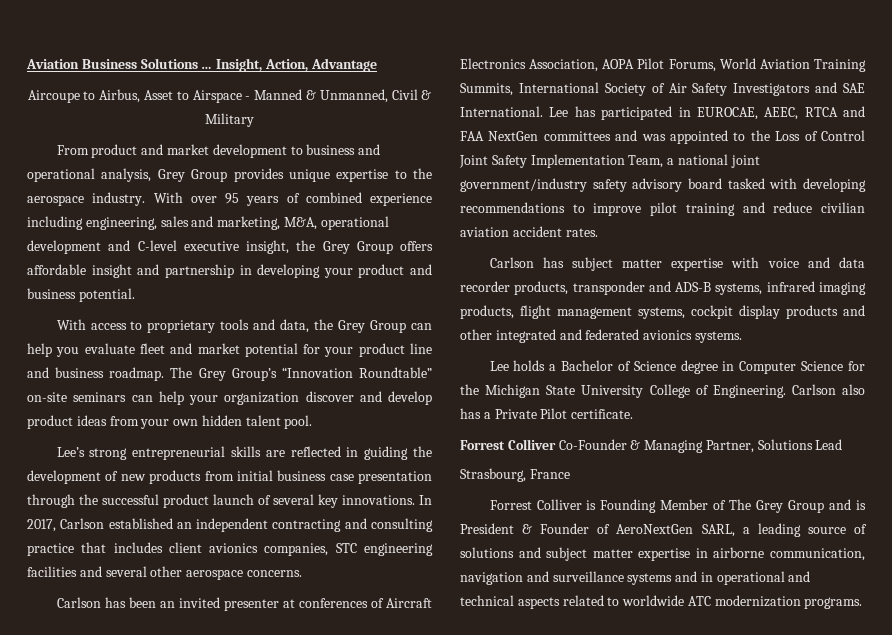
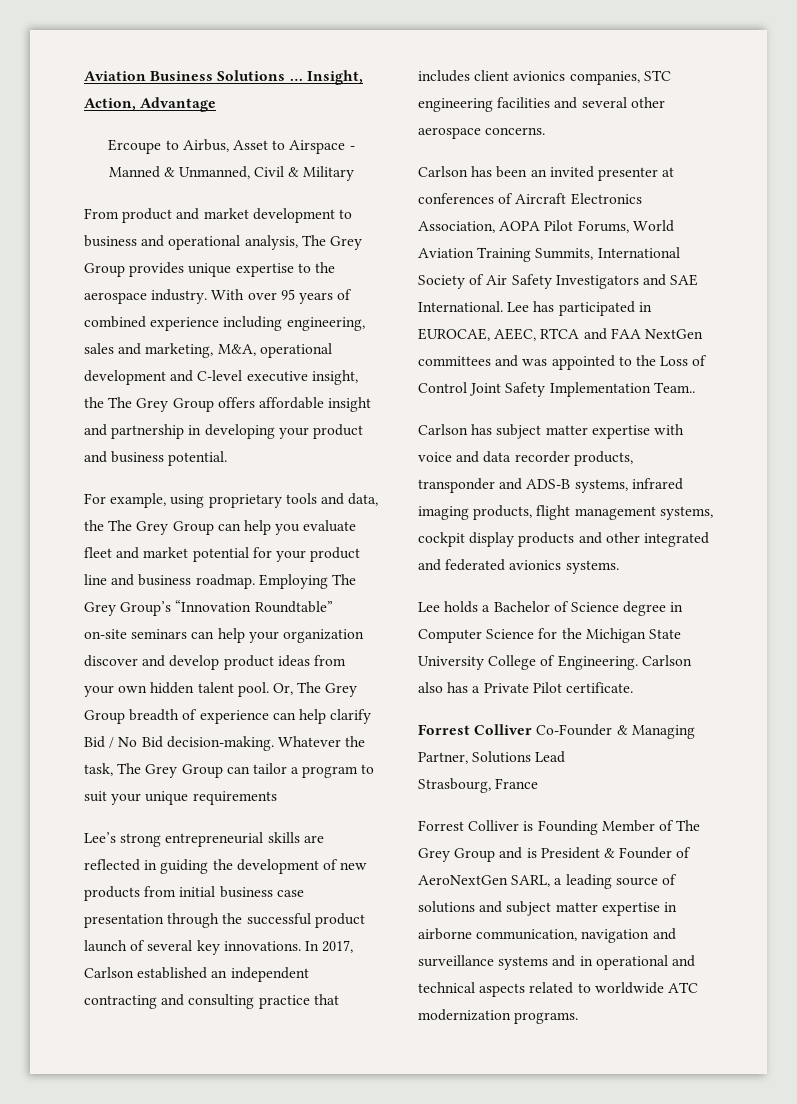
- Aircoupe to Airbus, Asset to Airspace - Manned & Unmanned, Civil & Military
+ Ercoupe to Airbus, Asset to Airspace - Manned & Unmanned, Civil & Military
- From product and market development to business and operational analysis, Grey Group provides unique expertise to the aerospace industry.
+ From product and market development to business and operational analysis, The Grey Group provides unique expertise to the aerospace industry.
- With over 95 years of combined experience including engineering, sales and marketing, M&A, operational development and C-level executive insight, the Grey Group offers affordable insight and partnership in developing your product and business potential.
+ With over 95 years of combined experience including engineering, sales and marketing, M&A, operational development and C-level executive insight, the The Grey Group offers affordable insight and partnership in developing your product and business potential.
- With access to proprietary tools and data, the Grey Group can help you evaluate fleet and market potential for your product line and business roadmap.
+ For example, using proprietary tools and data, the The Grey Group can help you evaluate fleet and market potential for your product line and business roadmap.
- The Grey Group’s “Innovation Roundtable” on-site seminars can help your organization discover and develop product ideas from your own hidden talent pool.
+ Employing The Grey Group’s “Innovation Roundtable” on-site seminars can help your organization discover and develop product ideas from your own hidden talent pool. Or, The Grey Group breadth of experience can help clarify Bid / No Bid decision-making. Whatever the task, The Grey Group can tailor a program to suit your unique requirements
- Lee has participated in EUROCAE, AEEC, RTCA and FAA NextGen committees and was appointed to the Loss of Control Joint Safety Implementation Team, a national joint government/industry safety advisory board tasked with developing recommendations to improve pilot training and reduce civilian aviation accident rates.
+ Lee has participated in EUROCAE, AEEC, RTCA and FAA NextGen committees and was appointed to the Loss of Control Joint Safety Implementation Team..

